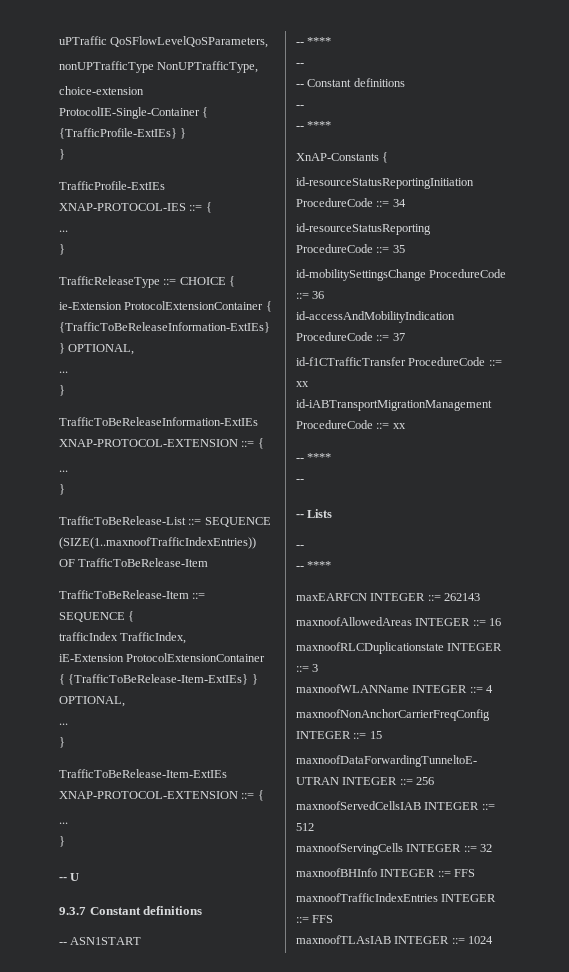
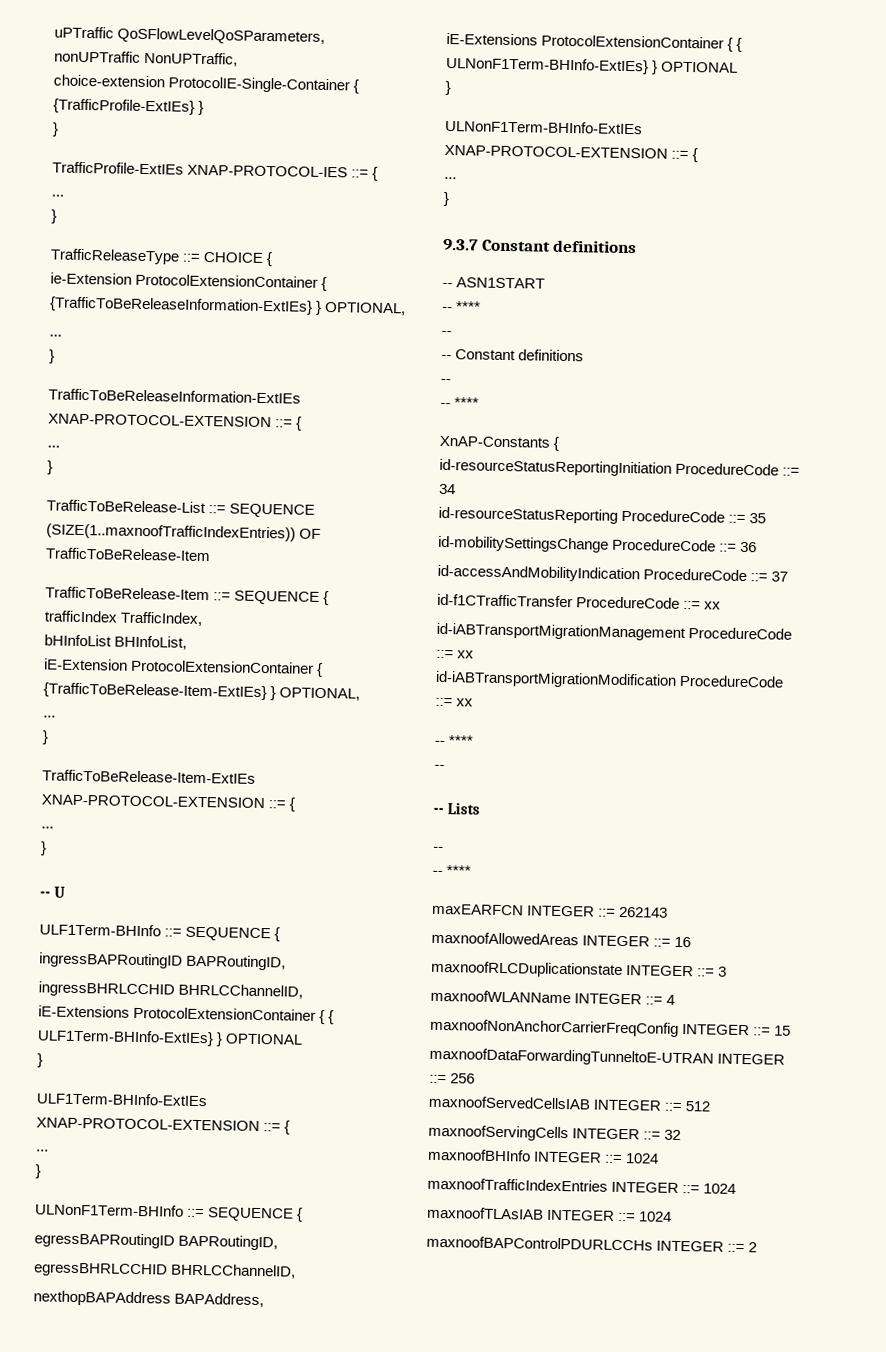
- nonUPTrafficType NonUPTrafficType,
+ nonUPTraffic NonUPTraffic,
+ bHInfoList BHInfoList,
+ ULF1Term-BHInfo ::= SEQUENCE {
+ ingressBAPRoutingID BAPRoutingID,
+ ingressBHRLCCHID BHRLCChannelID,
+ iE-Extensions ProtocolExtensionContainer { { ULF1Term-BHInfo-ExtIEs} } OPTIONAL
+ }
+ ULF1Term-BHInfo-ExtIEs XNAP-PROTOCOL-EXTENSION ::= {
+ ...
+ }
+ ULNonF1Term-BHInfo ::= SEQUENCE {
+ egressBAPRoutingID BAPRoutingID,
+ egressBHRLCCHID BHRLCChannelID,
+ nexthopBAPAddress BAPAddress,
+ iE-Extensions ProtocolExtensionContainer { { ULNonF1Term-BHInfo-ExtIEs} } OPTIONAL
+ }
+ ULNonF1Term-BHInfo-ExtIEs XNAP-PROTOCOL-EXTENSION ::= {
+ ...
+ }
+ id-iABTransportMigrationModification ProcedureCode ::= xx
- maxnoofBHInfo INTEGER ::= FFS
+ maxnoofBHInfo INTEGER ::= 1024
- maxnoofTrafficIndexEntries INTEGER ::= FFS
+ maxnoofTrafficIndexEntries INTEGER ::= 1024
+ maxnoofBAPControlPDURLCCHs INTEGER ::= 2

